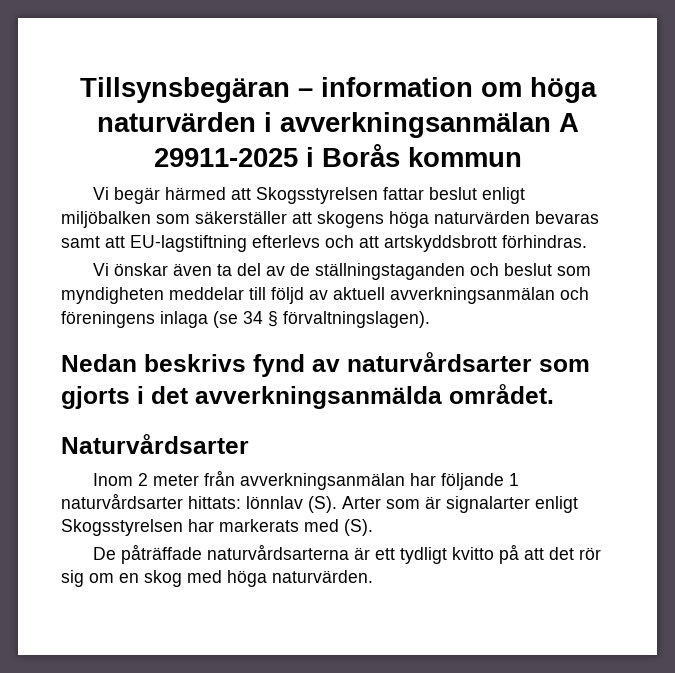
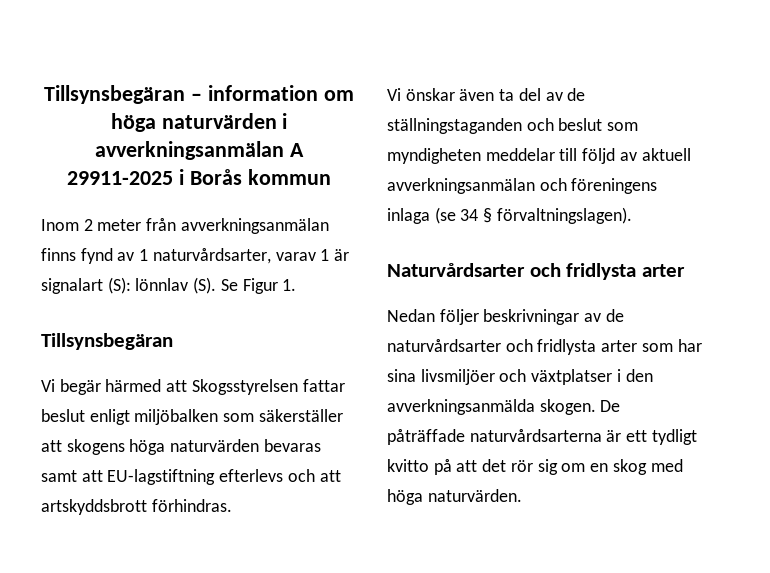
+ Inom 2 meter från avverkningsanmälan finns fynd av 1 naturvårdsarter, varav 1 är signalart (S): lönnlav (S). Se Figur 1.
+ Tillsynsbegäran
- Nedan beskrivs fynd av naturvårdsarter som gjorts i det avverkningsanmälda området.
- Naturvårdsarter
- Inom 2 meter från avverkningsanmälan har följande 1 naturvårdsarter hittats: lönnlav (S). Arter som är signalarter enligt Skogsstyrelsen har markerats med (S).
- De påträffade naturvårdsarterna är ett tydligt kvitto på att det rör sig om en skog med höga naturvärden.
+ Naturvårdsarter och fridlysta arter
+ Nedan följer beskrivningar av de naturvårdsarter och fridlysta arter som har sina livsmiljöer och växtplatser i den avverkningsanmälda skogen. De påträffade naturvårdsarterna är ett tydligt kvitto på att det rör sig om en skog med höga naturvärden.

